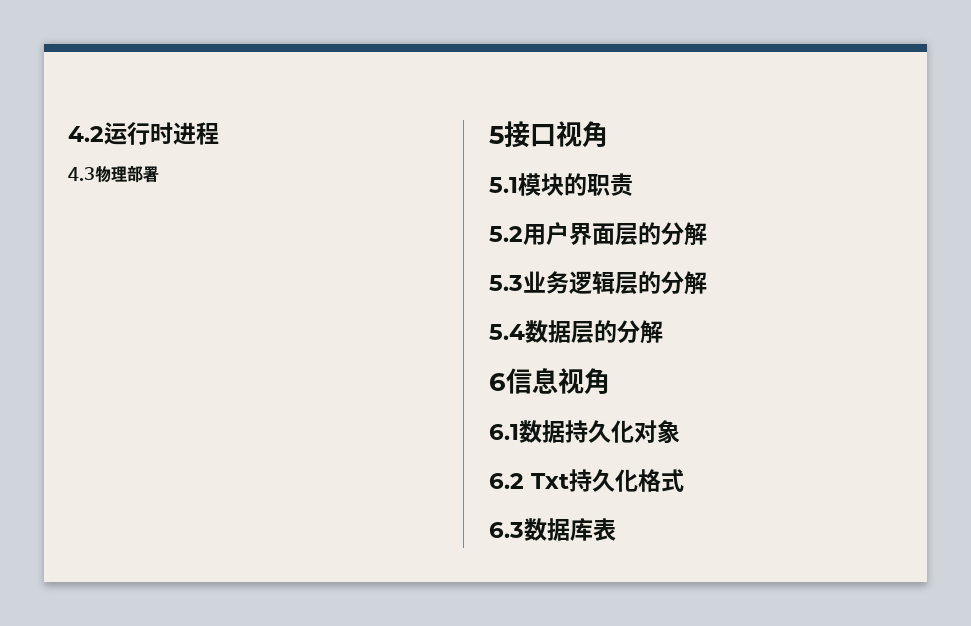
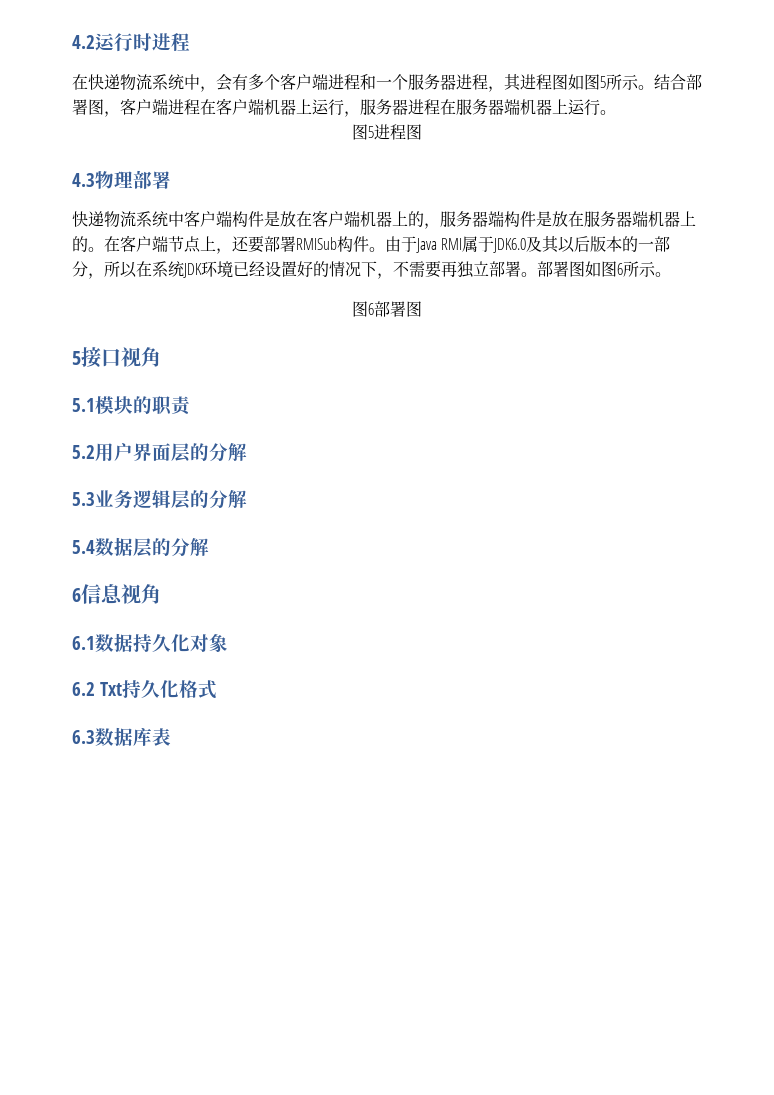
+ 在快递物流系统中，会有多个客户端进程和一个服务器进程，其进程图如图5所示。结合部署图，客户端进程在客户端机器上运行，服务器进程在服务器端机器上运行。
+ 图5进程图
  4.3物理部署
+ 快递物流系统中客户端构件是放在客户端机器上的，服务器端构件是放在服务器端机器上的。在客户端节点上，还要部署RMISub构件。由于Java RMI属于JDK6.0及其以后版本的一部分，所以在系统JDK环境已经设置好的情况下，不需要再独立部署。部署图如图6所示。
+ 图6部署图

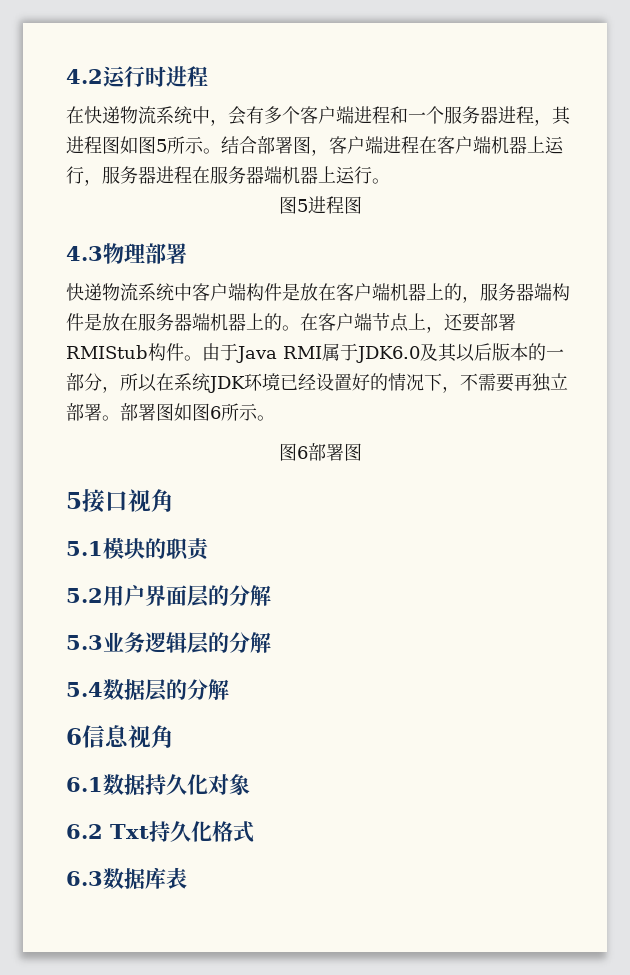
- 在客户端节点上，还要部署RMISub构件。
+ 在客户端节点上，还要部署RMIStub构件。

